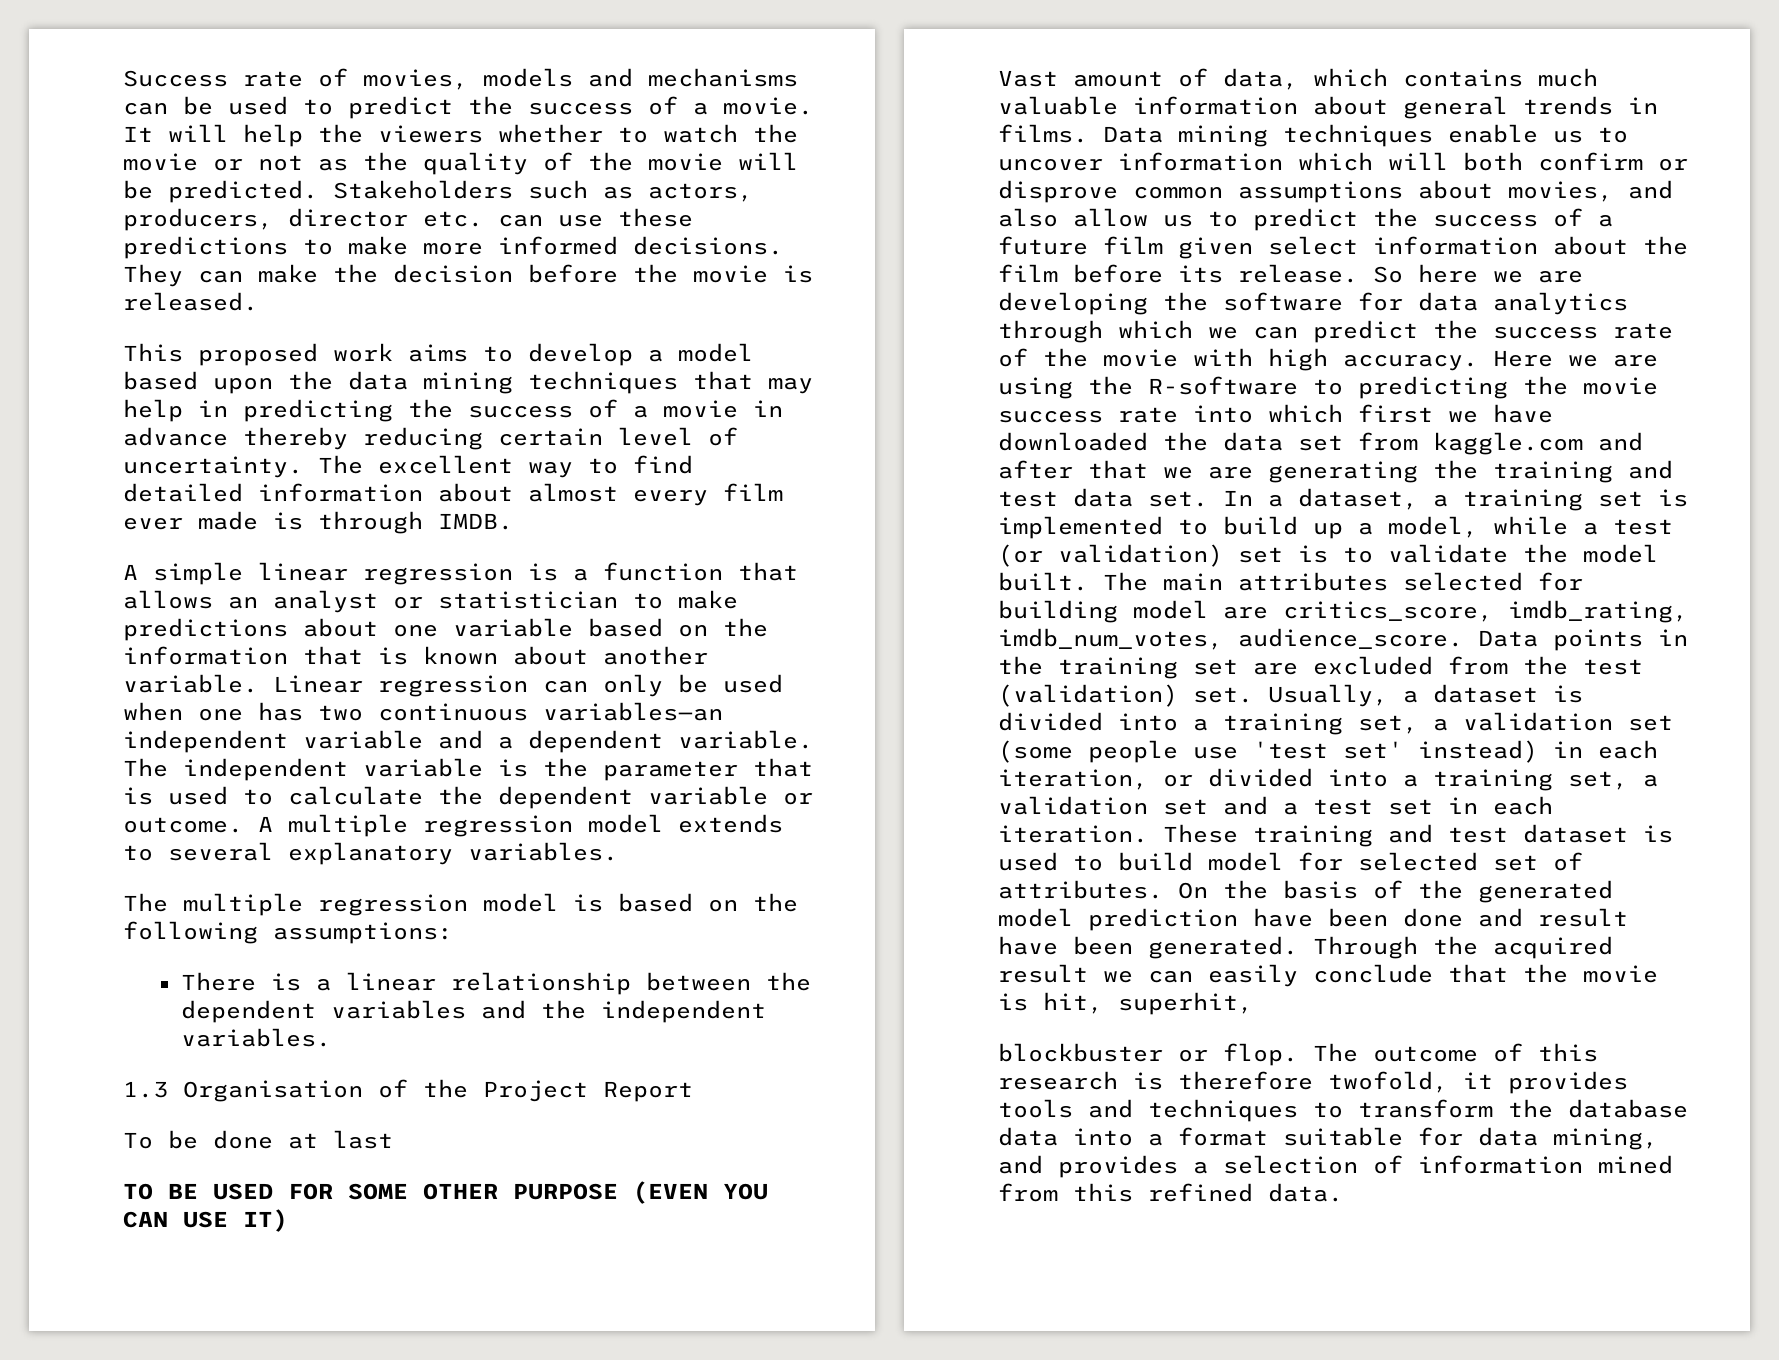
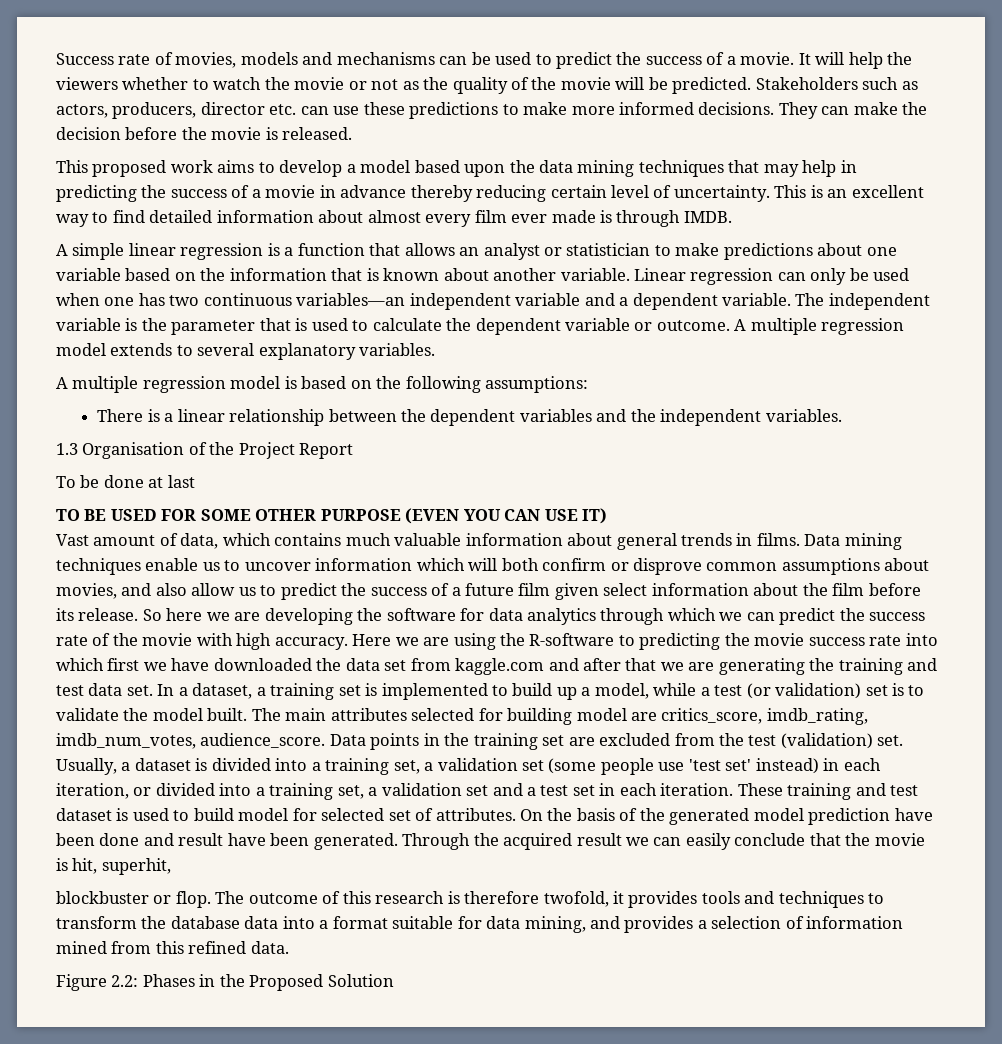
- The excellent way to find detailed information about almost every film ever made is through IMDB.
+ This is an excellent way to find detailed information about almost every film ever made is through IMDB.
- The multiple regression model is based on the following assumptions:
+ A multiple regression model is based on the following assumptions:
+ Figure 2.2: Phases in the Proposed Solution

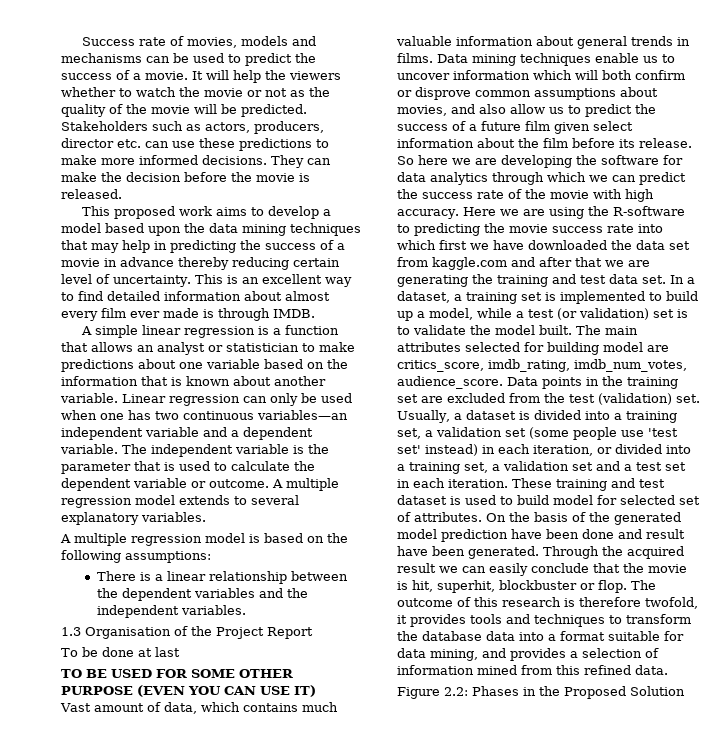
- Through the acquired result we can easily conclude that the movie is hit, superhit,
- blockbuster or flop.
+ Through the acquired result we can easily conclude that the movie is hit, superhit, blockbuster or flop.

